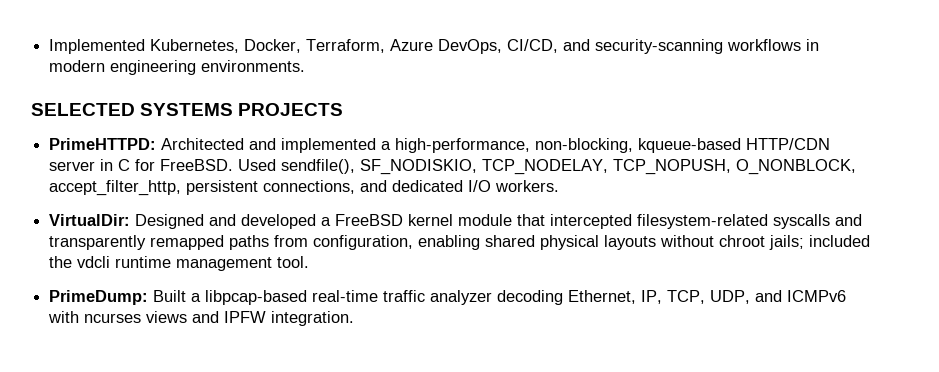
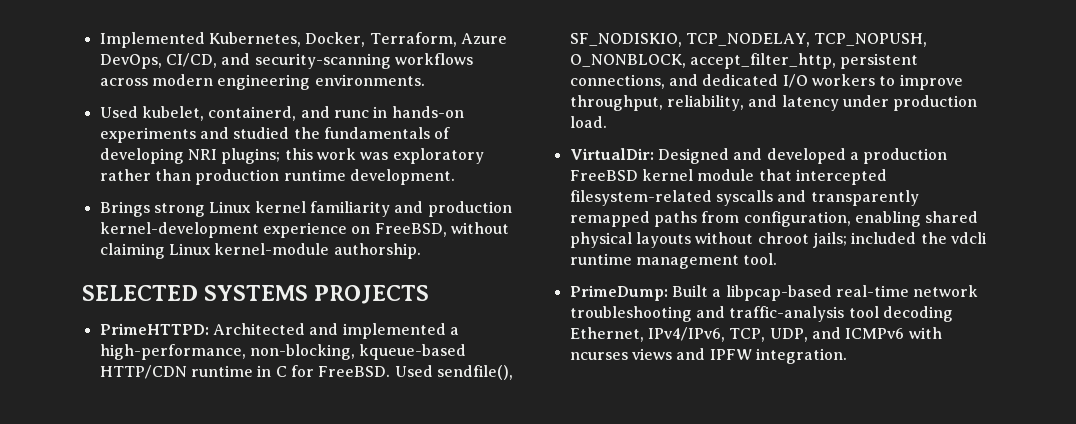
- Implemented Kubernetes, Docker, Terraform, Azure DevOps, CI/CD, and security-scanning workflows in modern engineering environments.
+ Implemented Kubernetes, Docker, Terraform, Azure DevOps, CI/CD, and security-scanning workflows across modern engineering environments.
+ Used kubelet, containerd, and runc in hands-on experiments and studied the fundamentals of developing NRI plugins; this work was exploratory rather than production runtime development.
+ Brings strong Linux kernel familiarity and production kernel-development experience on FreeBSD, without claiming Linux kernel-module authorship.
- PrimeHTTPD: Architected and implemented a high-performance, non-blocking, kqueue-based HTTP/CDN server in C for FreeBSD.
+ PrimeHTTPD: Architected and implemented a high-performance, non-blocking, kqueue-based HTTP/CDN runtime in C for FreeBSD.
- Used sendfile(), SF_NODISKIO, TCP_NODELAY, TCP_NOPUSH, O_NONBLOCK, accept_filter_http, persistent connections, and dedicated I/O workers.
+ Used sendfile(), SF_NODISKIO, TCP_NODELAY, TCP_NOPUSH, O_NONBLOCK, accept_filter_http, persistent connections, and dedicated I/O workers to improve throughput, reliability, and latency under production load.
- VirtualDir: Designed and developed a FreeBSD kernel module that intercepted filesystem-related syscalls and transparently remapped paths from configuration, enabling shared physical layouts without chroot jails; included the vdcli runtime management tool.
+ VirtualDir: Designed and developed a production FreeBSD kernel module that intercepted filesystem-related syscalls and transparently remapped paths from configuration, enabling shared physical layouts without chroot jails; included the vdcli runtime management tool.
- PrimeDump: Built a libpcap-based real-time traffic analyzer decoding Ethernet, IP, TCP, UDP, and ICMPv6 with ncurses views and IPFW integration.
+ PrimeDump: Built a libpcap-based real-time network troubleshooting and traffic-analysis tool decoding Ethernet, IPv4/IPv6, TCP, UDP, and ICMPv6 with ncurses views and IPFW integration.

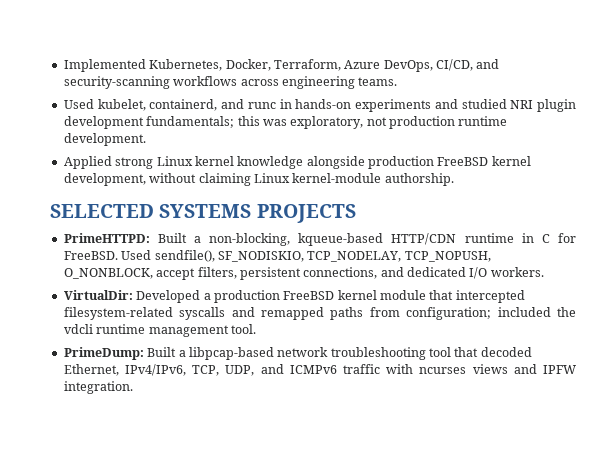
- Implemented Kubernetes, Docker, Terraform, Azure DevOps, CI/CD, and security-scanning workflows across modern engineering environments.
+ Implemented Kubernetes, Docker, Terraform, Azure DevOps, CI/CD, and security-scanning workflows across engineering teams.
- Used kubelet, containerd, and runc in hands-on experiments and studied the fundamentals of developing NRI plugins; this work was exploratory rather than production runtime development.
+ Used kubelet, containerd, and runc in hands-on experiments and studied NRI plugin development fundamentals; this was exploratory, not production runtime development.
- Brings strong Linux kernel familiarity and production kernel-development experience on FreeBSD, without claiming Linux kernel-module authorship.
+ Applied strong Linux kernel knowledge alongside production FreeBSD kernel development, without claiming Linux kernel-module authorship.
- PrimeHTTPD: Architected and implemented a high-performance, non-blocking, kqueue-based HTTP/CDN runtime in C for FreeBSD.
+ PrimeHTTPD: Built a non-blocking, kqueue-based HTTP/CDN runtime in C for FreeBSD.
- Used sendfile(), SF_NODISKIO, TCP_NODELAY, TCP_NOPUSH, O_NONBLOCK, accept_filter_http, persistent connections, and dedicated I/O workers to improve throughput, reliability, and latency under production load.
- VirtualDir: Designed and developed a production FreeBSD kernel module that intercepted filesystem-related syscalls and transparently remapped paths from configuration, enabling shared physical layouts without chroot jails; included the vdcli runtime management tool.
+ Used sendfile(), SF_NODISKIO, TCP_NODELAY, TCP_NOPUSH, O_NONBLOCK, accept filters, persistent connections, and dedicated I/O workers.
+ VirtualDir: Developed a production FreeBSD kernel module that intercepted filesystem-related syscalls and remapped paths from configuration; included the vdcli runtime management tool.
- PrimeDump: Built a libpcap-based real-time network troubleshooting and traffic-analysis tool decoding Ethernet, IPv4/IPv6, TCP, UDP, and ICMPv6 with ncurses views and IPFW integration.
+ PrimeDump: Built a libpcap-based network troubleshooting tool that decoded Ethernet, IPv4/IPv6, TCP, UDP, and ICMPv6 traffic with ncurses views and IPFW integration.

